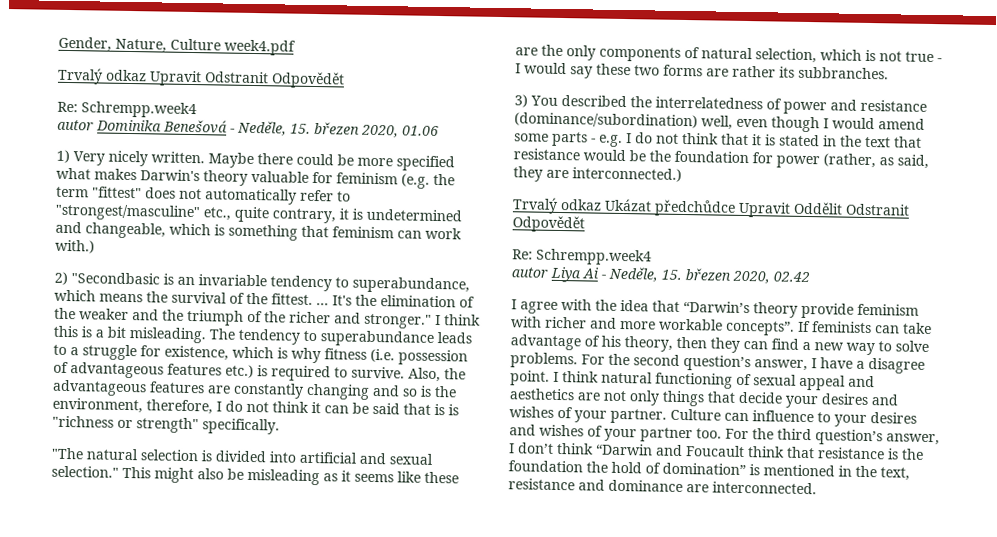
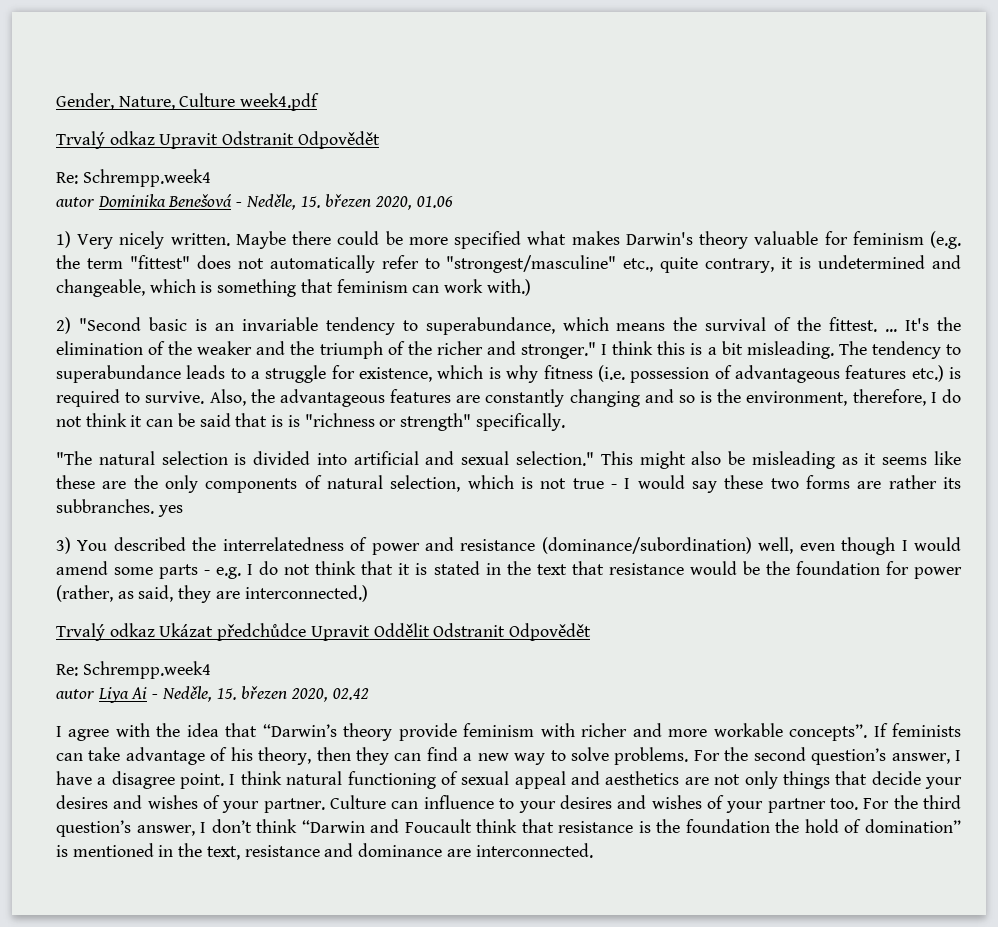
- 2) "Secondbasic is an invariable tendency to superabundance, which means the survival of the fittest. ...
+ 2) "Second basic is an invariable tendency to superabundance, which means the survival of the fittest. ...
- This might also be misleading as it seems like these are the only components of natural selection, which is not true - I would say these two forms are rather its subbranches.
+ This might also be misleading as it seems like these are the only components of natural selection, which is not true - I would say these two forms are rather its subbranches. yes

